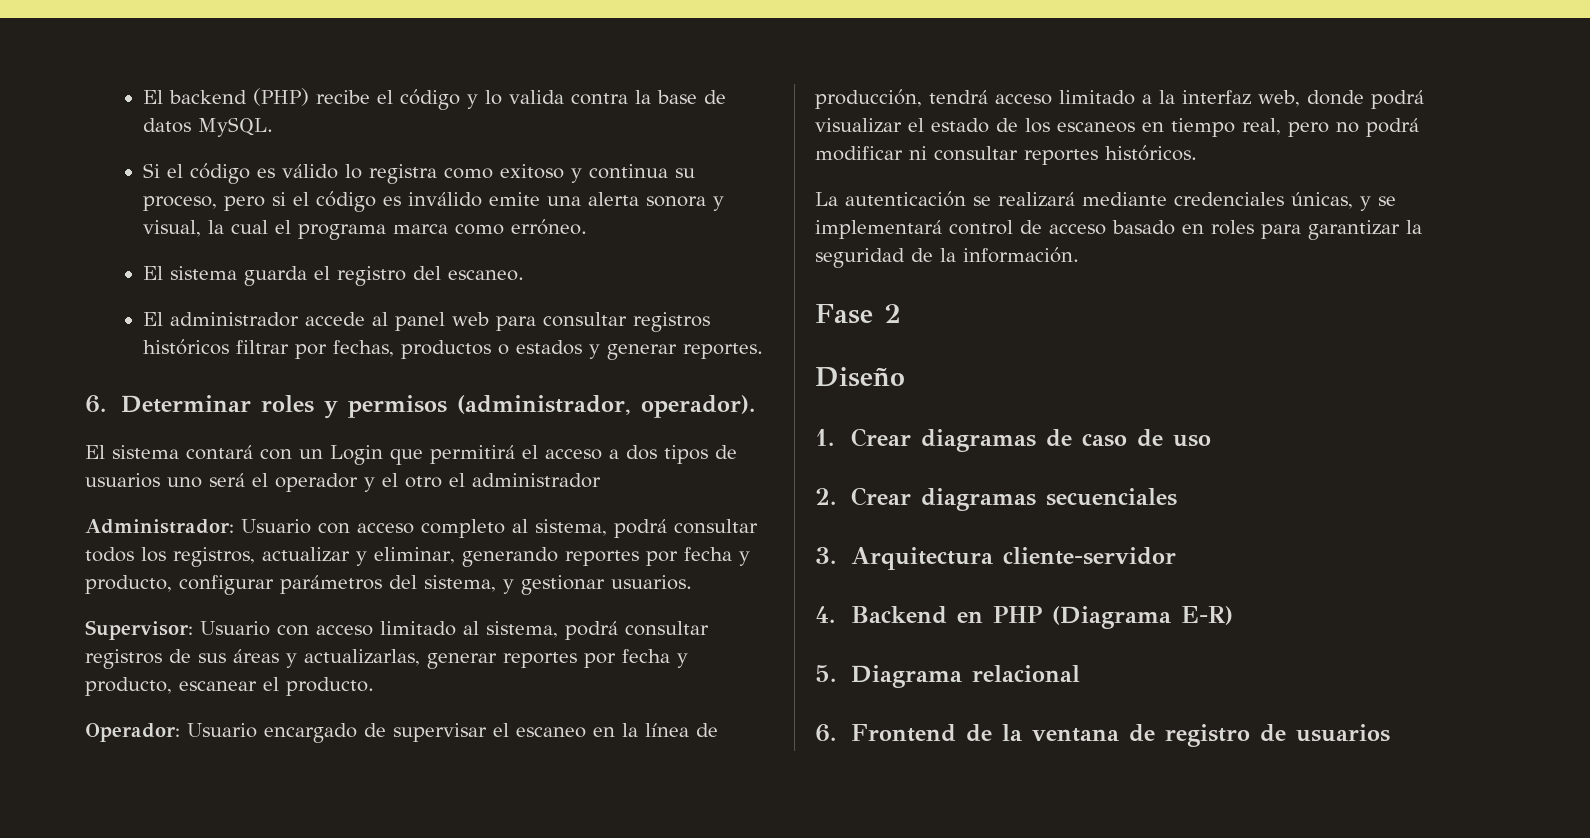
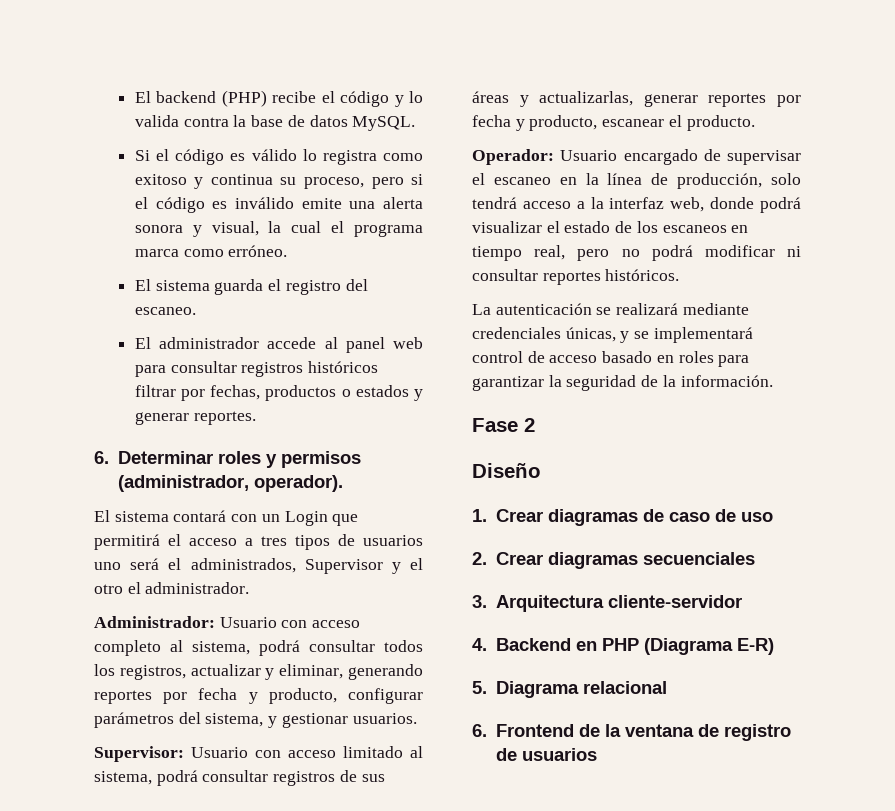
- El sistema contará con un Login que permitirá el acceso a dos tipos de usuarios uno será el operador y el otro el administrador
+ El sistema contará con un Login que permitirá el acceso a tres tipos de usuarios uno será el administrados, Supervisor y el otro el administrador.
- Operador: Usuario encargado de supervisar el escaneo en la línea de producción, tendrá acceso limitado a la interfaz web, donde podrá visualizar el estado de los escaneos en tiempo real, pero no podrá modificar ni consultar reportes históricos.
+ Operador: Usuario encargado de supervisar el escaneo en la línea de producción, solo tendrá acceso a la interfaz web, donde podrá visualizar el estado de los escaneos en tiempo real, pero no podrá modificar ni consultar reportes históricos.

